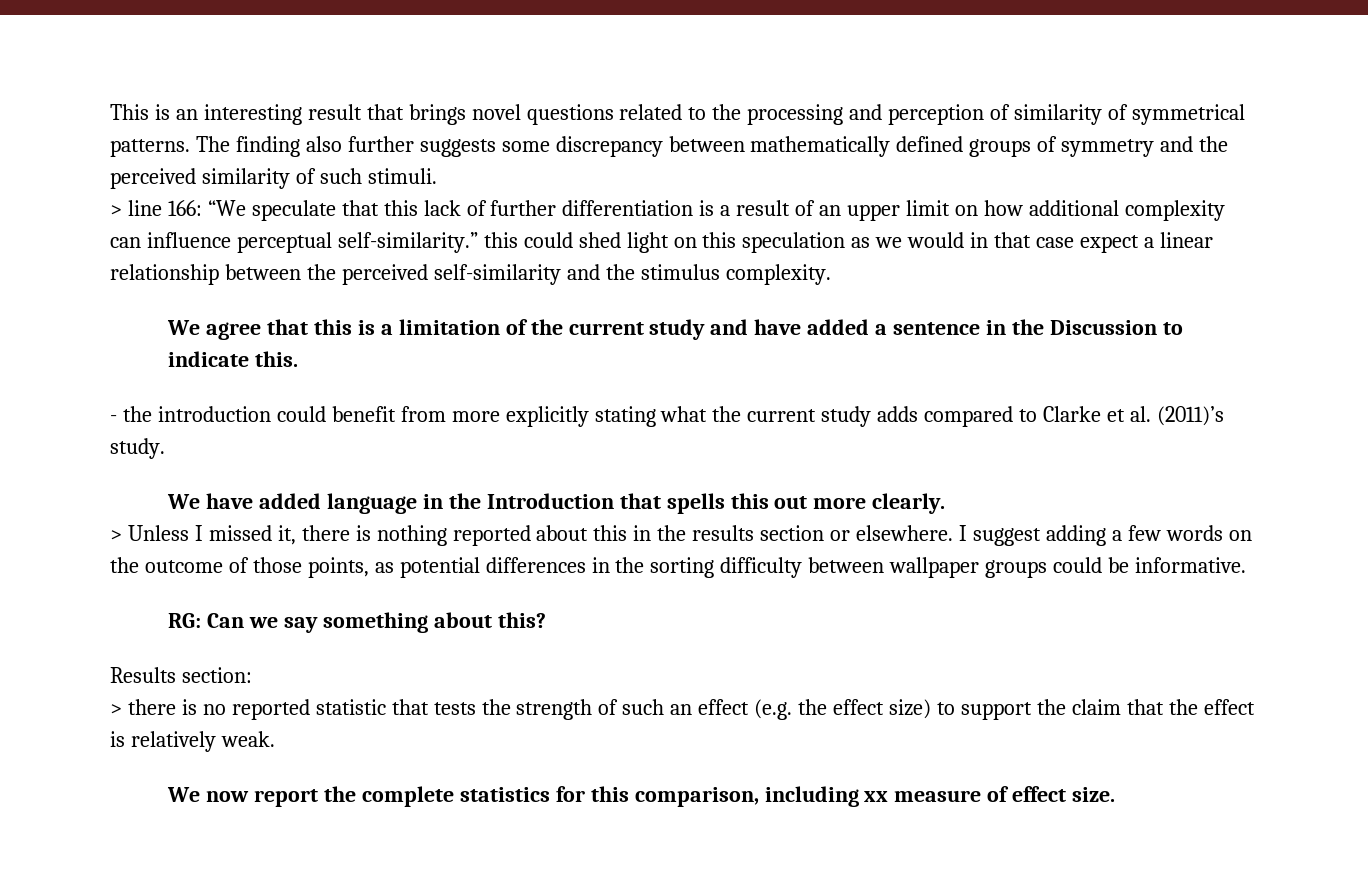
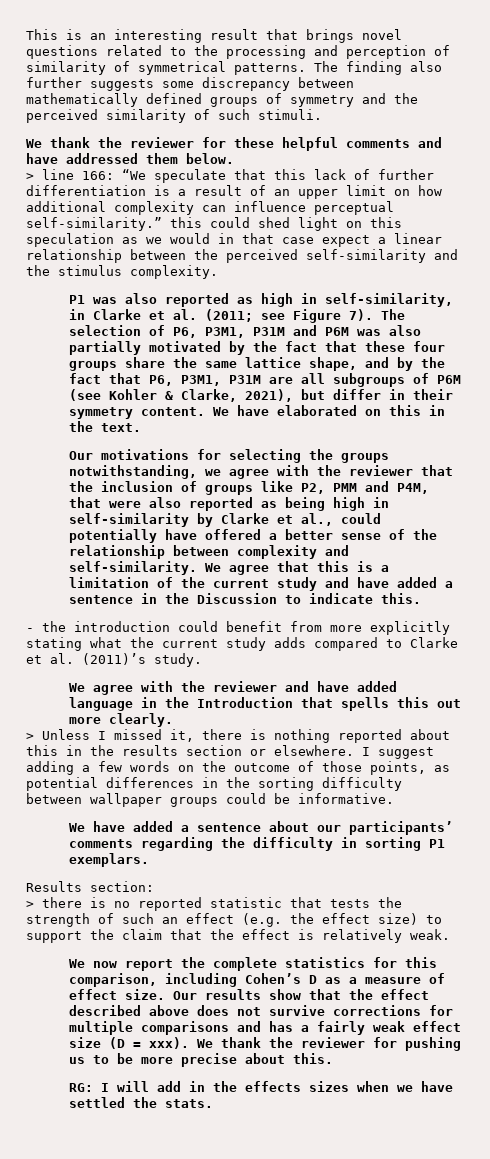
+ We thank the reviewer for these helpful comments and have addressed them below.
+ P1 was also reported as high in self-similarity, in Clarke et al. (2011; see Figure 7). The selection of P6, P3M1, P31M and P6M was also partially motivated by the fact that these four groups share the same lattice shape, and by the fact that P6, P3M1, P31M are all subgroups of P6M (see Kohler & Clarke, 2021), but differ in their symmetry content. We have elaborated on this in the text.
+ Our motivations for selecting the groups notwithstanding, we agree with the reviewer that the inclusion of groups like P2, PMM and P4M, that were also reported as being high in self-similarity by Clarke et al., could potentially have offered a better sense of the relationship between complexity and self-similarity.
- We have added language in the Introduction that spells this out more clearly.
+ We agree with the reviewer and have added language in the Introduction that spells this out more clearly.
- RG: Can we say something about this?
+ We have added a sentence about our participants’ comments regarding the difficulty in sorting P1 exemplars.
- We now report the complete statistics for this comparison, including xx measure of effect size.
+ We now report the complete statistics for this comparison, including Cohen’s D as a measure of effect size. Our results show that the effect described above does not survive corrections for multiple comparisons and has a fairly weak effect size (D = xxx). We thank the reviewer for pushing us to be more precise about this.
+ RG: I will add in the effects sizes when we have settled the stats.

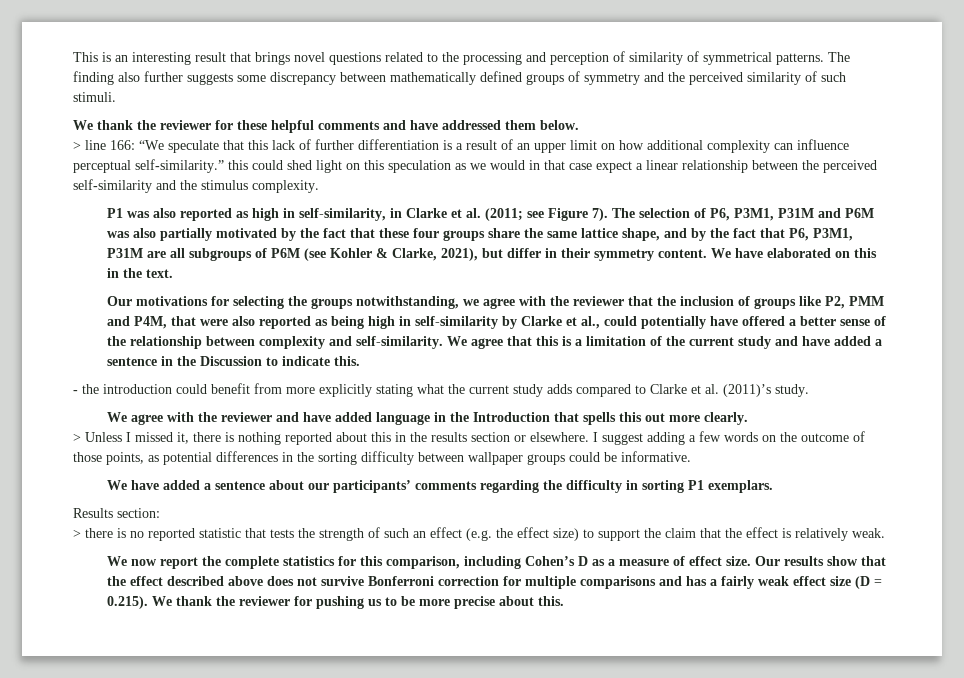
- Our results show that the effect described above does not survive corrections for multiple comparisons and has a fairly weak effect size (D = xxx). We thank the reviewer for pushing us to be more precise about this.
+ Our results show that the effect described above does not survive Bonferroni correction for multiple comparisons and has a fairly weak effect size (D = 0.215). We thank the reviewer for pushing us to be more precise about this.
- RG: I will add in the effects sizes when we have settled the stats.

